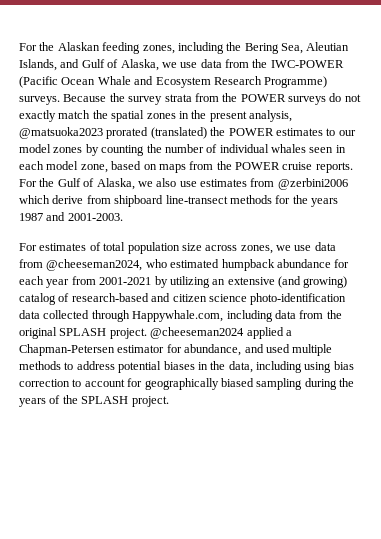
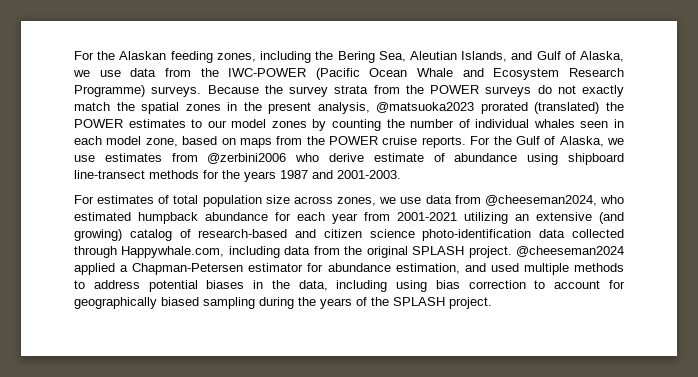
- For the Gulf of Alaska, we also use estimates from @zerbini2006 which derive from shipboard line-transect methods for the years 1987 and 2001-2003.
+ For the Gulf of Alaska, we use estimates from @zerbini2006 who derive estimate of abundance using shipboard line-transect methods for the years 1987 and 2001-2003.
- For estimates of total population size across zones, we use data from @cheeseman2024, who estimated humpback abundance for each year from 2001-2021 by utilizing an extensive (and growing) catalog of research-based and citizen science photo-identification data collected through Happywhale.com, including data from the original SPLASH project.
+ For estimates of total population size across zones, we use data from @cheeseman2024, who estimated humpback abundance for each year from 2001-2021 utilizing an extensive (and growing) catalog of research-based and citizen science photo-identification data collected through Happywhale.com, including data from the original SPLASH project.
- @cheeseman2024 applied a Chapman-Petersen estimator for abundance, and used multiple methods to address potential biases in the data, including using bias correction to account for geographically biased sampling during the years of the SPLASH project.
+ @cheeseman2024 applied a Chapman-Petersen estimator for abundance estimation, and used multiple methods to address potential biases in the data, including using bias correction to account for geographically biased sampling during the years of the SPLASH project.

